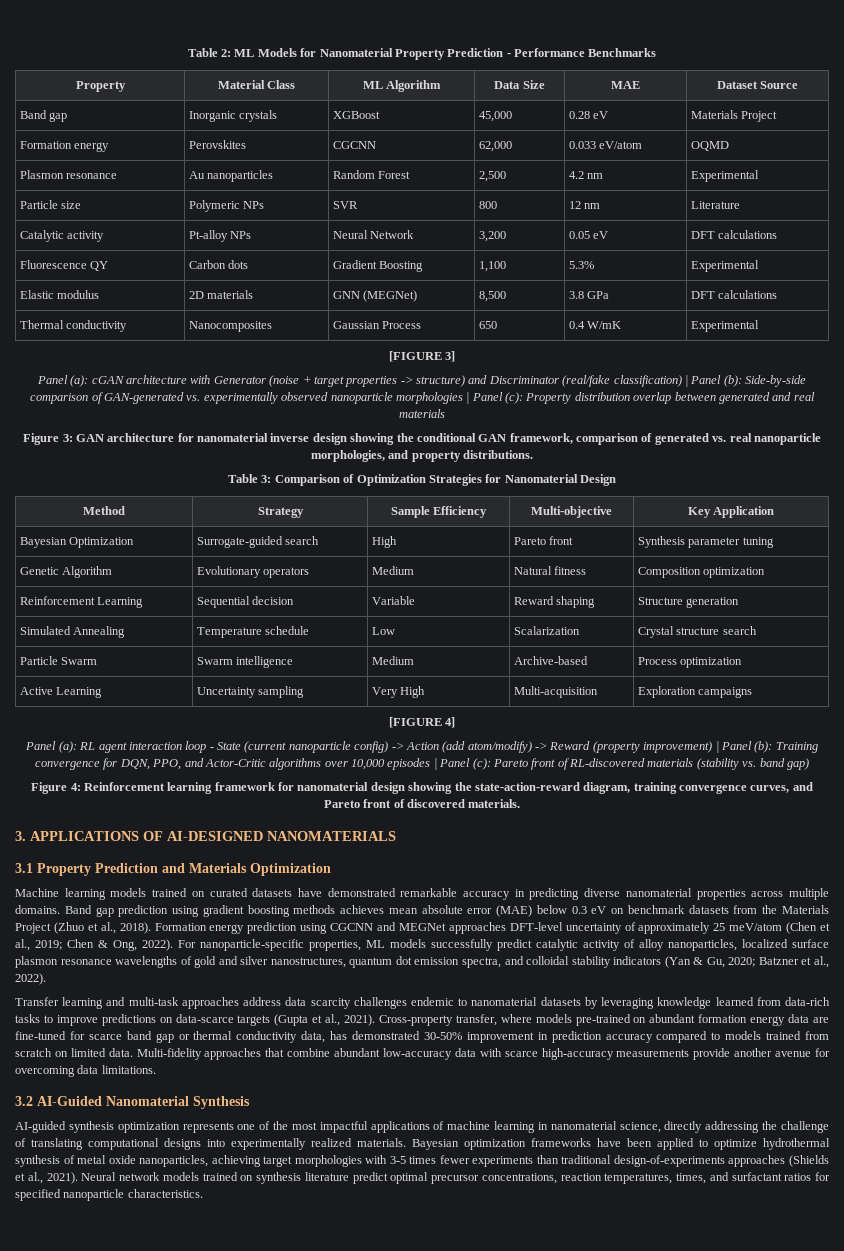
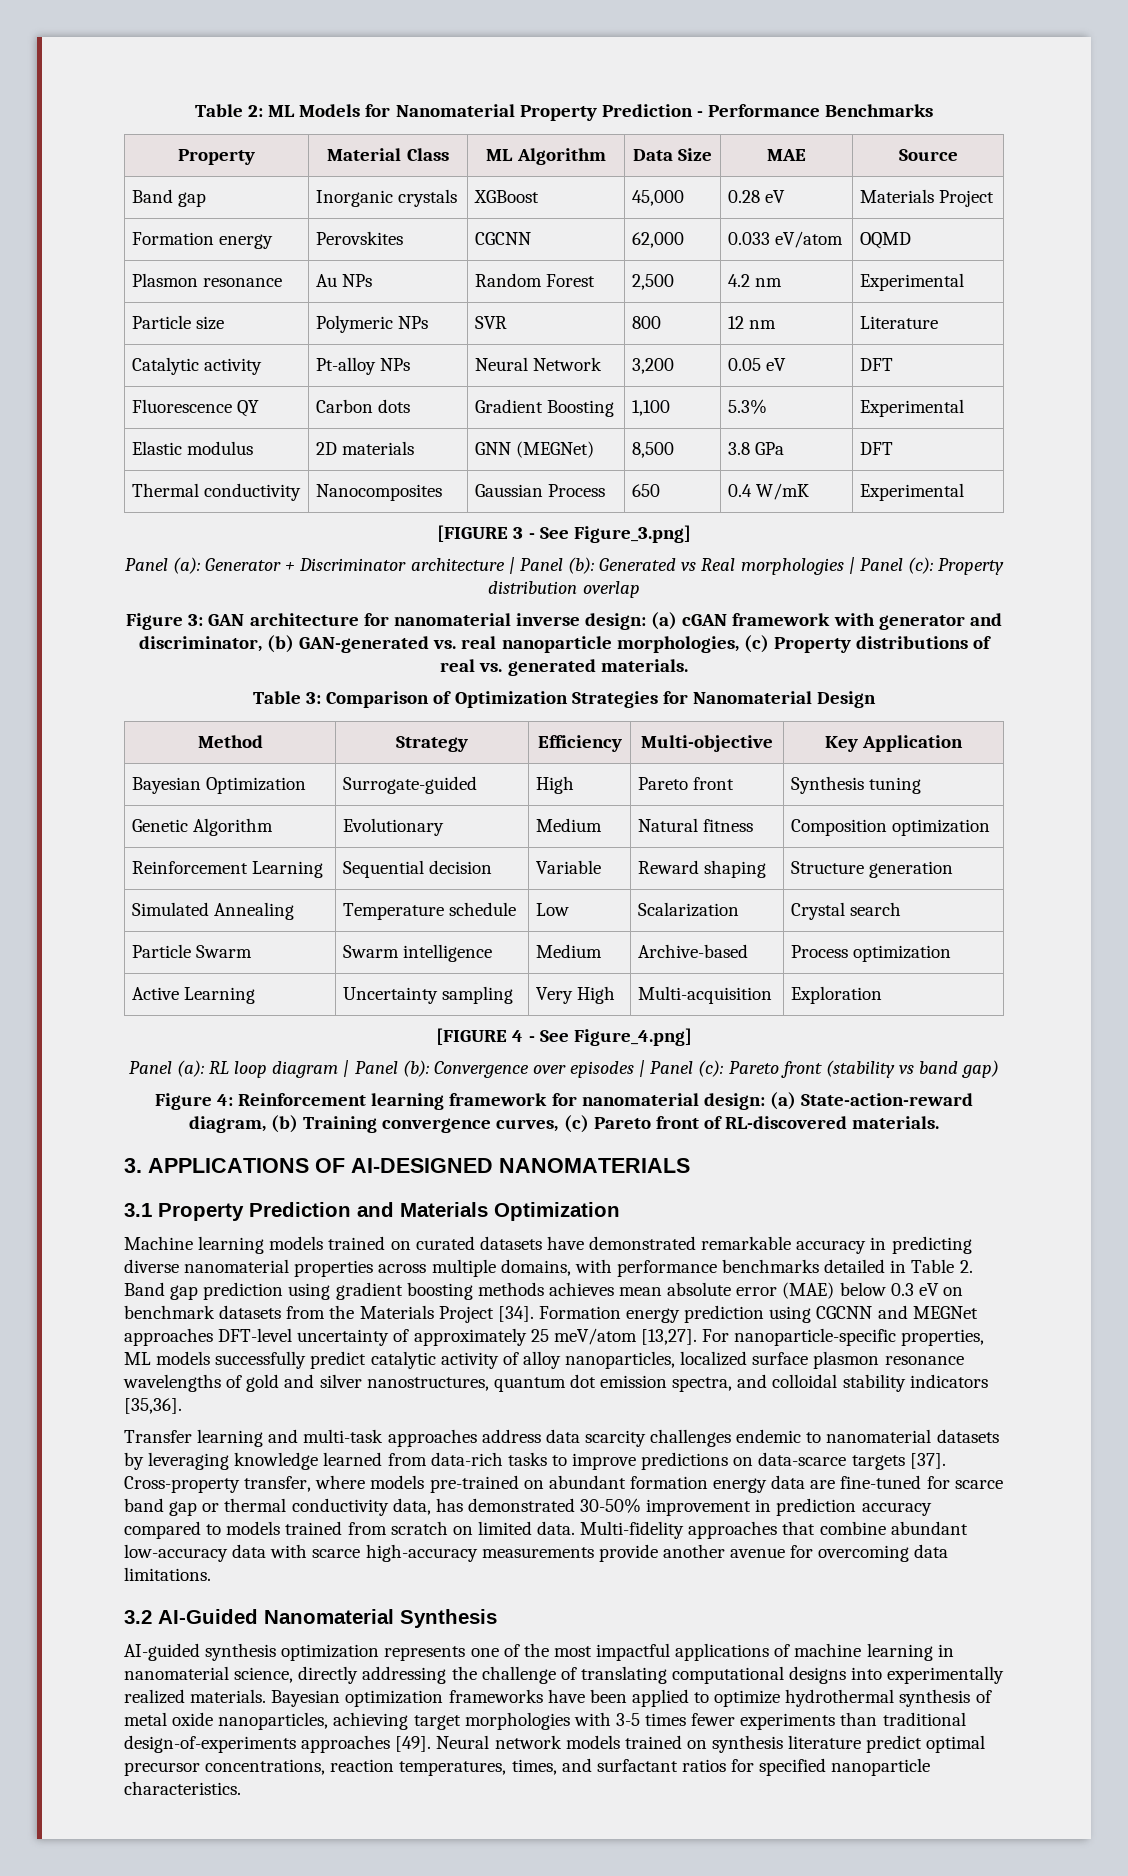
- Property | Material Class | ML Algorithm | Data Size | MAE | Dataset Source
+ Property | Material Class | ML Algorithm | Data Size | MAE | Source
- Plasmon resonance | Au nanoparticles | Random Forest | 2,500 | 4.2 nm | Experimental
+ Plasmon resonance | Au NPs | Random Forest | 2,500 | 4.2 nm | Experimental
- Catalytic activity | Pt-alloy NPs | Neural Network | 3,200 | 0.05 eV | DFT calculations
+ Catalytic activity | Pt-alloy NPs | Neural Network | 3,200 | 0.05 eV | DFT
- Elastic modulus | 2D materials | GNN (MEGNet) | 8,500 | 3.8 GPa | DFT calculations
+ Elastic modulus | 2D materials | GNN (MEGNet) | 8,500 | 3.8 GPa | DFT
- [FIGURE 3]
- Panel (a): cGAN architecture with Generator (noise + target properties -> structure) and Discriminator (real/fake classification) | Panel (b): Side-by-side comparison of GAN-generated vs. experimentally observed nanoparticle morphologies | Panel (c): Property distribution overlap between generated and real materials
+ [FIGURE 3 - See Figure_3.png]
+ Panel (a): Generator + Discriminator architecture | Panel (b): Generated vs Real morphologies | Panel (c): Property distribution overlap
- Figure 3: GAN architecture for nanomaterial inverse design showing the conditional GAN framework, comparison of generated vs. real nanoparticle morphologies, and property distributions.
+ Figure 3: GAN architecture for nanomaterial inverse design: (a) cGAN framework with generator and discriminator, (b) GAN-generated vs. real nanoparticle morphologies, (c) Property distributions of real vs. generated materials.
- Method | Strategy | Sample Efficiency | Multi-objective | Key Application
+ Method | Strategy | Efficiency | Multi-objective | Key Application
- Bayesian Optimization | Surrogate-guided search | High | Pareto front | Synthesis parameter tuning
+ Bayesian Optimization | Surrogate-guided | High | Pareto front | Synthesis tuning
- Genetic Algorithm | Evolutionary operators | Medium | Natural fitness | Composition optimization
+ Genetic Algorithm | Evolutionary | Medium | Natural fitness | Composition optimization
- Simulated Annealing | Temperature schedule | Low | Scalarization | Crystal structure search
+ Simulated Annealing | Temperature schedule | Low | Scalarization | Crystal search
- Active Learning | Uncertainty sampling | Very High | Multi-acquisition | Exploration campaigns
- [FIGURE 4]
+ Active Learning | Uncertainty sampling | Very High | Multi-acquisition | Exploration
+ [FIGURE 4 - See Figure_4.png]
- Panel (a): RL agent interaction loop - State (current nanoparticle config) -> Action (add atom/modify) -> Reward (property improvement) | Panel (b): Training convergence for DQN, PPO, and Actor-Critic algorithms over 10,000 episodes | Panel (c): Pareto front of RL-discovered materials (stability vs. band gap)
+ Panel (a): RL loop diagram | Panel (b): Convergence over episodes | Panel (c): Pareto front (stability vs band gap)
- Figure 4: Reinforcement learning framework for nanomaterial design showing the state-action-reward diagram, training convergence curves, and Pareto front of discovered materials.
+ Figure 4: Reinforcement learning framework for nanomaterial design: (a) State-action-reward diagram, (b) Training convergence curves, (c) Pareto front of RL-discovered materials.
- Machine learning models trained on curated datasets have demonstrated remarkable accuracy in predicting diverse nanomaterial properties across multiple domains. Band gap prediction using gradient boosting methods achieves mean absolute error (MAE) below 0.3 eV on benchmark datasets from the Materials Project (Zhuo et al., 2018).
+ Machine learning models trained on curated datasets have demonstrated remarkable accuracy in predicting diverse nanomaterial properties across multiple domains, with performance benchmarks detailed in Table 2. Band gap prediction using gradient boosting methods achieves mean absolute error (MAE) below 0.3 eV on benchmark datasets from the Materials Project [34].
- Formation energy prediction using CGCNN and MEGNet approaches DFT-level uncertainty of approximately 25 meV/atom (Chen et al., 2019; Chen & Ong, 2022).
+ Formation energy prediction using CGCNN and MEGNet approaches DFT-level uncertainty of approximately 25 meV/atom [13,27].
- For nanoparticle-specific properties, ML models successfully predict catalytic activity of alloy nanoparticles, localized surface plasmon resonance wavelengths of gold and silver nanostructures, quantum dot emission spectra, and colloidal stability indicators (Yan & Gu, 2020; Batzner et al., 2022).
+ For nanoparticle-specific properties, ML models successfully predict catalytic activity of alloy nanoparticles, localized surface plasmon resonance wavelengths of gold and silver nanostructures, quantum dot emission spectra, and colloidal stability indicators [35,36].
- Transfer learning and multi-task approaches address data scarcity challenges endemic to nanomaterial datasets by leveraging knowledge learned from data-rich tasks to improve predictions on data-scarce targets (Gupta et al., 2021).
+ Transfer learning and multi-task approaches address data scarcity challenges endemic to nanomaterial datasets by leveraging knowledge learned from data-rich tasks to improve predictions on data-scarce targets [37].
- Bayesian optimization frameworks have been applied to optimize hydrothermal synthesis of metal oxide nanoparticles, achieving target morphologies with 3-5 times fewer experiments than traditional design-of-experiments approaches (Shields et al., 2021).
+ Bayesian optimization frameworks have been applied to optimize hydrothermal synthesis of metal oxide nanoparticles, achieving target morphologies with 3-5 times fewer experiments than traditional design-of-experiments approaches [49].

